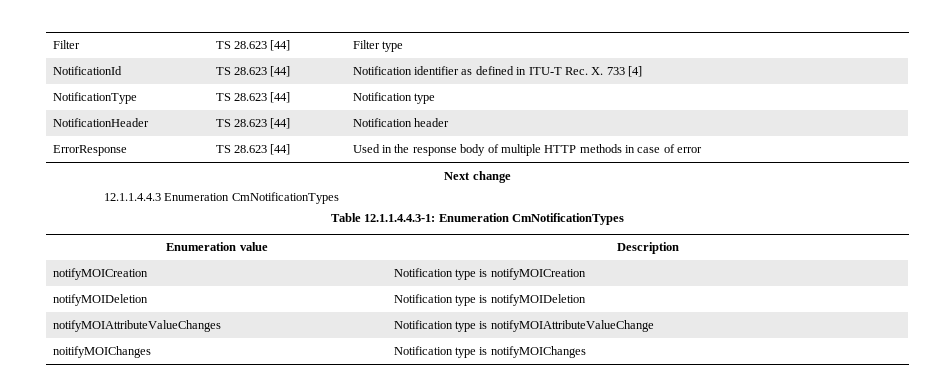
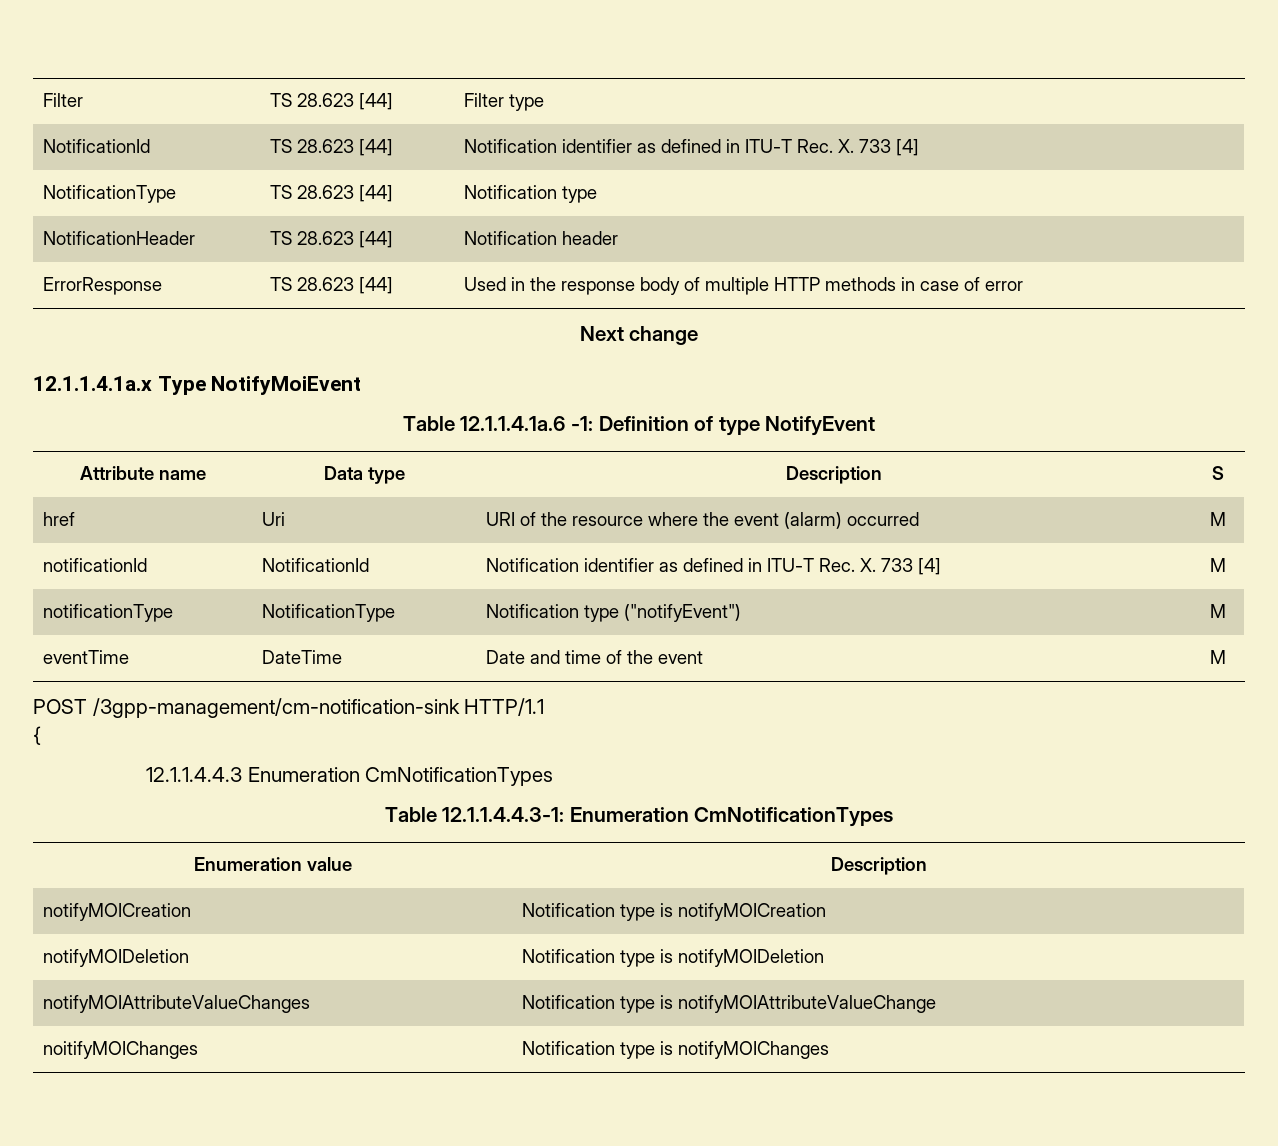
+ 12.1.1.4.1a.x Type NotifyMoiEvent
+ Table 12.1.1.4.1a.6 -1: Definition of type NotifyEvent
+ Attribute name | Data type | Description | S
+ href | Uri | URI of the resource where the event (alarm) occurred | M
+ notificationId | NotificationId | Notification identifier as defined in ITU-T Rec. X. 733 [4] | M
+ notificationType | NotificationType | Notification type ("notifyEvent") | M
+ eventTime | DateTime | Date and time of the event | M
+ POST /3gpp-management/cm-notification-sink HTTP/1.1
+ {

